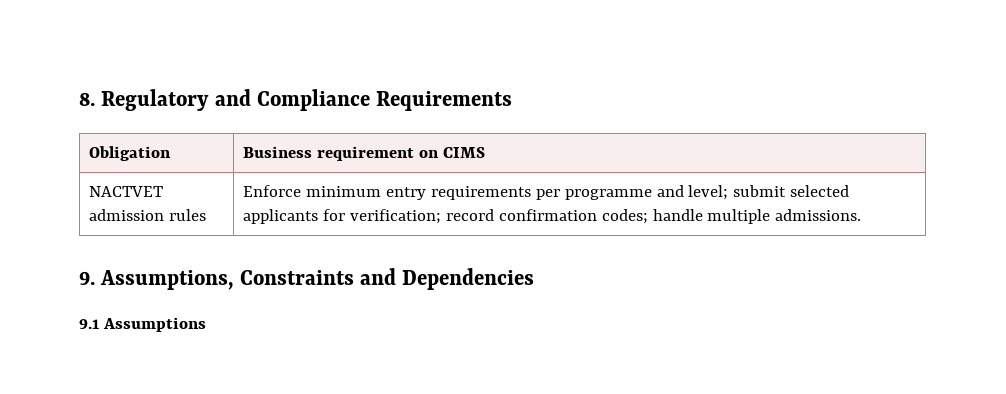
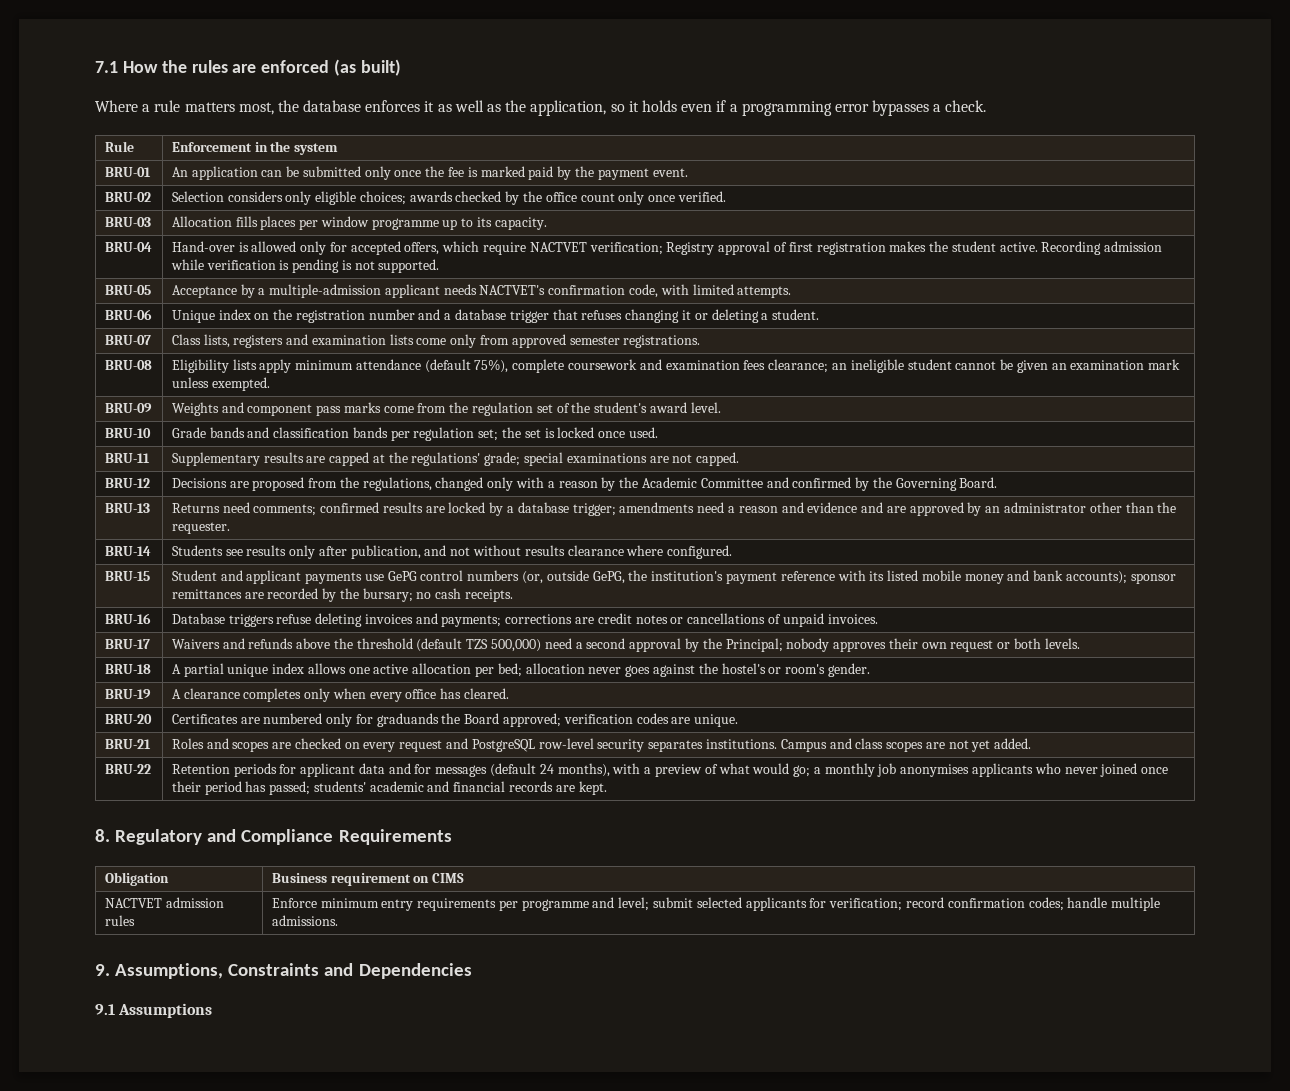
+ 7.1 How the rules are enforced (as built)
+ Where a rule matters most, the database enforces it as well as the application, so it holds even if a programming error bypasses a check.
+ Rule | Enforcement in the system
+ BRU-01 | An application can be submitted only once the fee is marked paid by the payment event.
+ BRU-02 | Selection considers only eligible choices; awards checked by the office count only once verified.
+ BRU-03 | Allocation fills places per window programme up to its capacity.
+ BRU-04 | Hand-over is allowed only for accepted offers, which require NACTVET verification; Registry approval of first registration makes the student active. Recording admission while verification is pending is not supported.
+ BRU-05 | Acceptance by a multiple-admission applicant needs NACTVET's confirmation code, with limited attempts.
+ BRU-06 | Unique index on the registration number and a database trigger that refuses changing it or deleting a student.
+ BRU-07 | Class lists, registers and examination lists come only from approved semester registrations.
+ BRU-08 | Eligibility lists apply minimum attendance (default 75%), complete coursework and examination fees clearance; an ineligible student cannot be given an examination mark unless exempted.
+ BRU-09 | Weights and component pass marks come from the regulation set of the student's award level.
+ BRU-10 | Grade bands and classification bands per regulation set; the set is locked once used.
+ BRU-11 | Supplementary results are capped at the regulations' grade; special examinations are not capped.
+ BRU-12 | Decisions are proposed from the regulations, changed only with a reason by the Academic Committee and confirmed by the Governing Board.
+ BRU-13 | Returns need comments; confirmed results are locked by a database trigger; amendments need a reason and evidence and are approved by an administrator other than the requester.
+ BRU-14 | Students see results only after publication, and not without results clearance where configured.
+ BRU-15 | Student and applicant payments use GePG control numbers (or, outside GePG, the institution's payment reference with its listed mobile money and bank accounts); sponsor remittances are recorded by the bursary; no cash receipts.
+ BRU-16 | Database triggers refuse deleting invoices and payments; corrections are credit notes or cancellations of unpaid invoices.
+ BRU-17 | Waivers and refunds above the threshold (default TZS 500,000) need a second approval by the Principal; nobody approves their own request or both levels.
+ BRU-18 | A partial unique index allows one active allocation per bed; allocation never goes against the hostel's or room's gender.
+ BRU-19 | A clearance completes only when every office has cleared.
+ BRU-20 | Certificates are numbered only for graduands the Board approved; verification codes are unique.
+ BRU-21 | Roles and scopes are checked on every request and PostgreSQL row-level security separates institutions. Campus and class scopes are not yet added.
+ BRU-22 | Retention periods for applicant data and for messages (default 24 months), with a preview of what would go; a monthly job anonymises applicants who never joined once their period has passed; students' academic and financial records are kept.

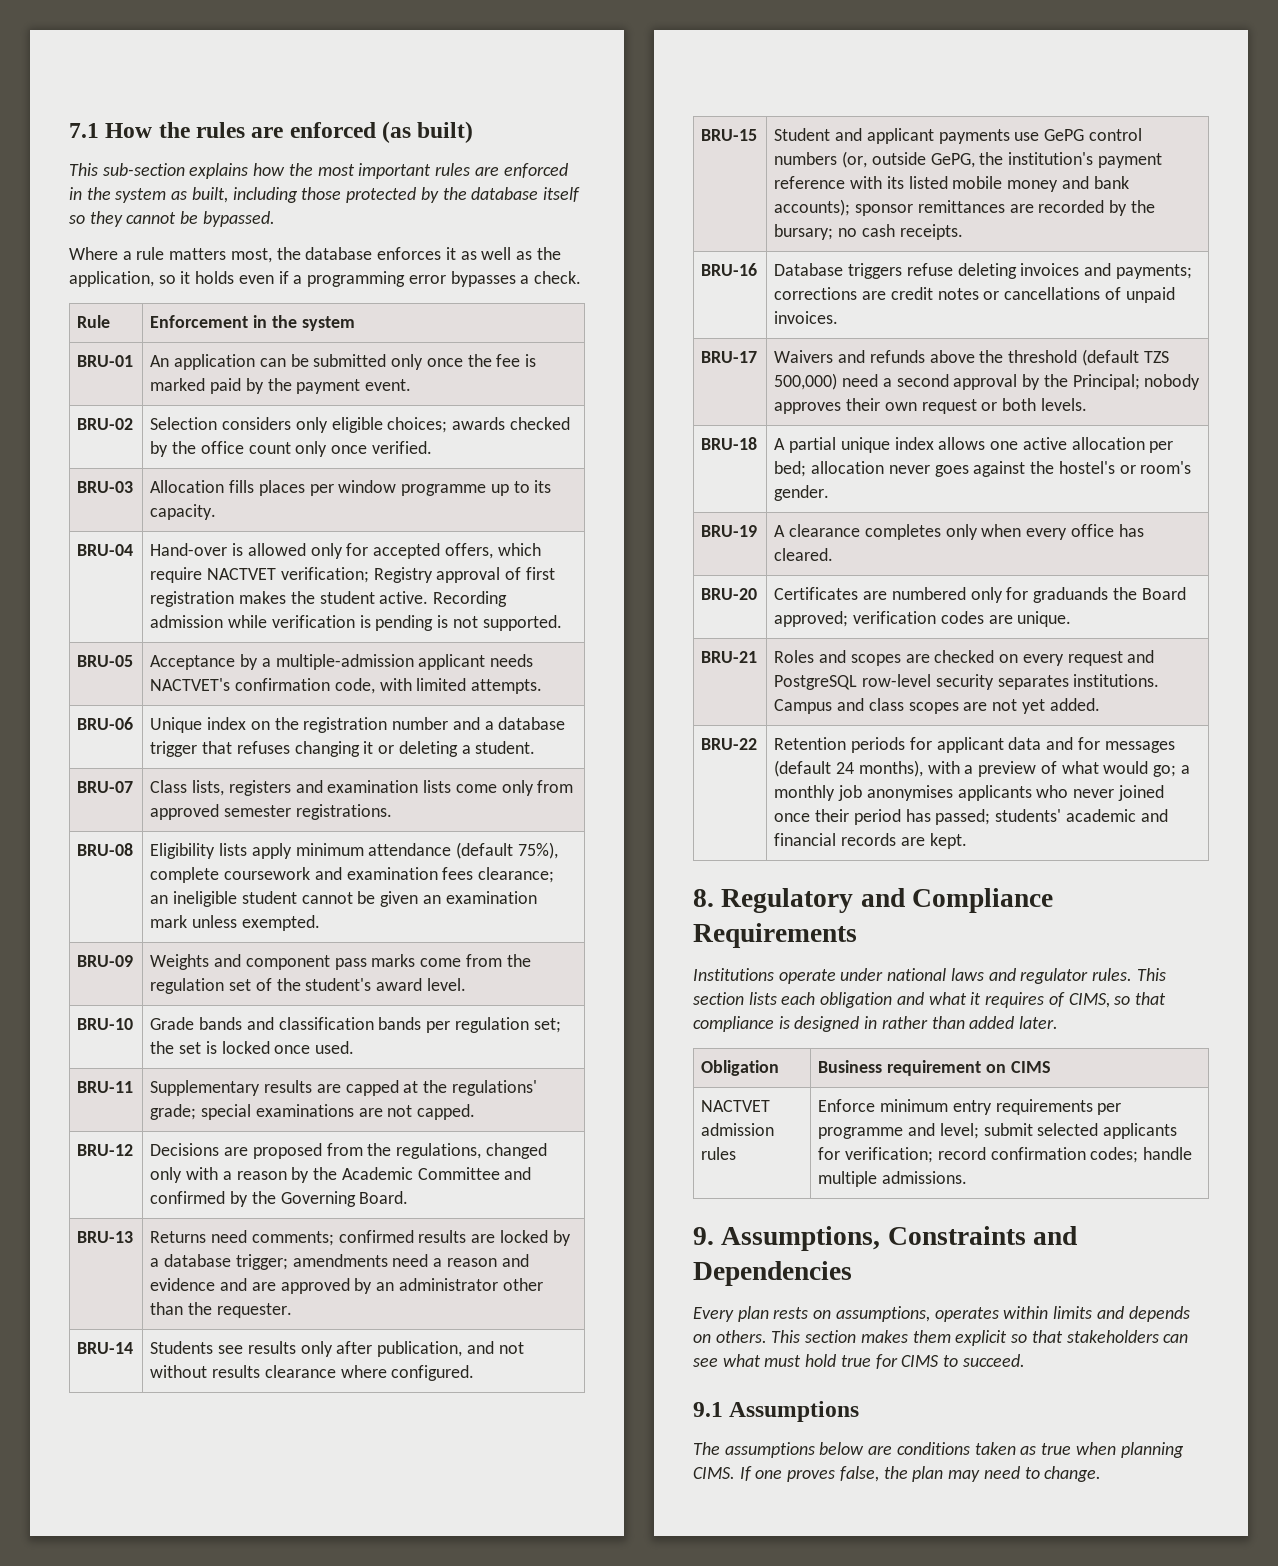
+ This sub-section explains how the most important rules are enforced in the system as built, including those protected by the database itself so they cannot be bypassed.
+ Institutions operate under national laws and regulator rules. This section lists each obligation and what it requires of CIMS, so that compliance is designed in rather than added later.
+ Every plan rests on assumptions, operates within limits and depends on others. This section makes them explicit so that stakeholders can see what must hold true for CIMS to succeed.
  9.1 Assumptions
+ The assumptions below are conditions taken as true when planning CIMS. If one proves false, the plan may need to change.

